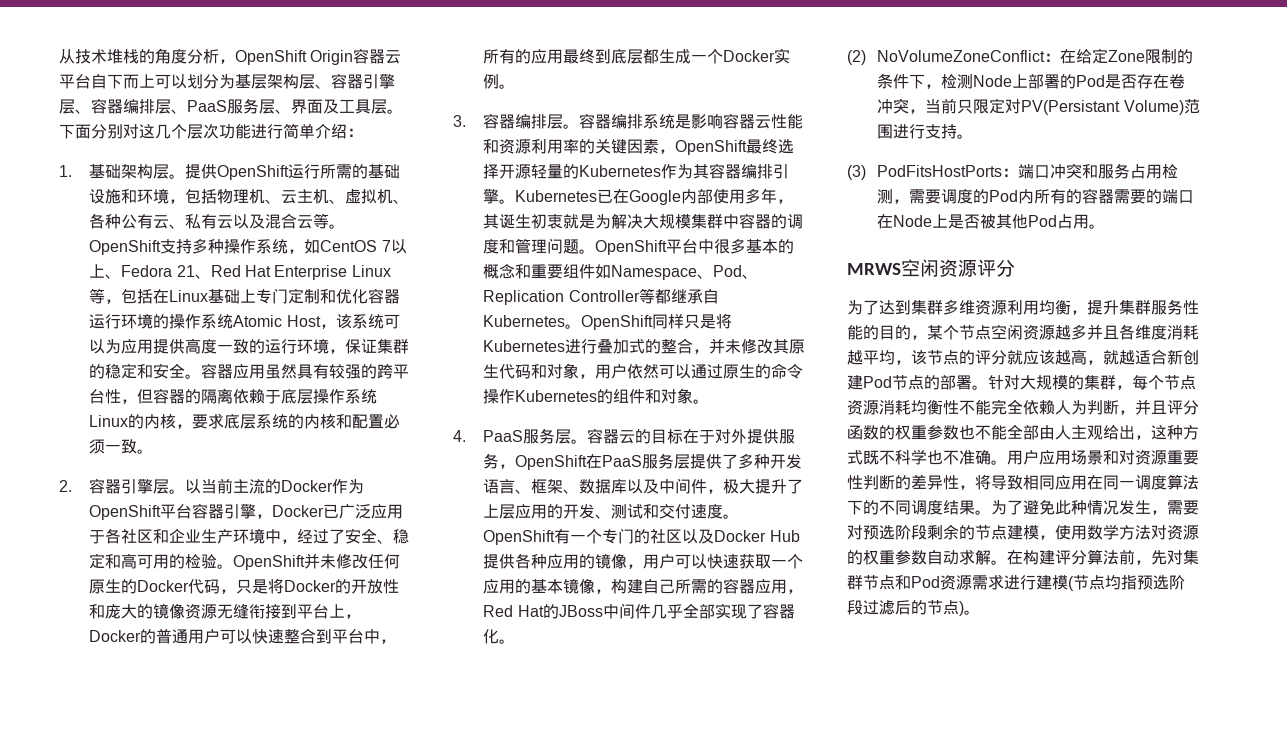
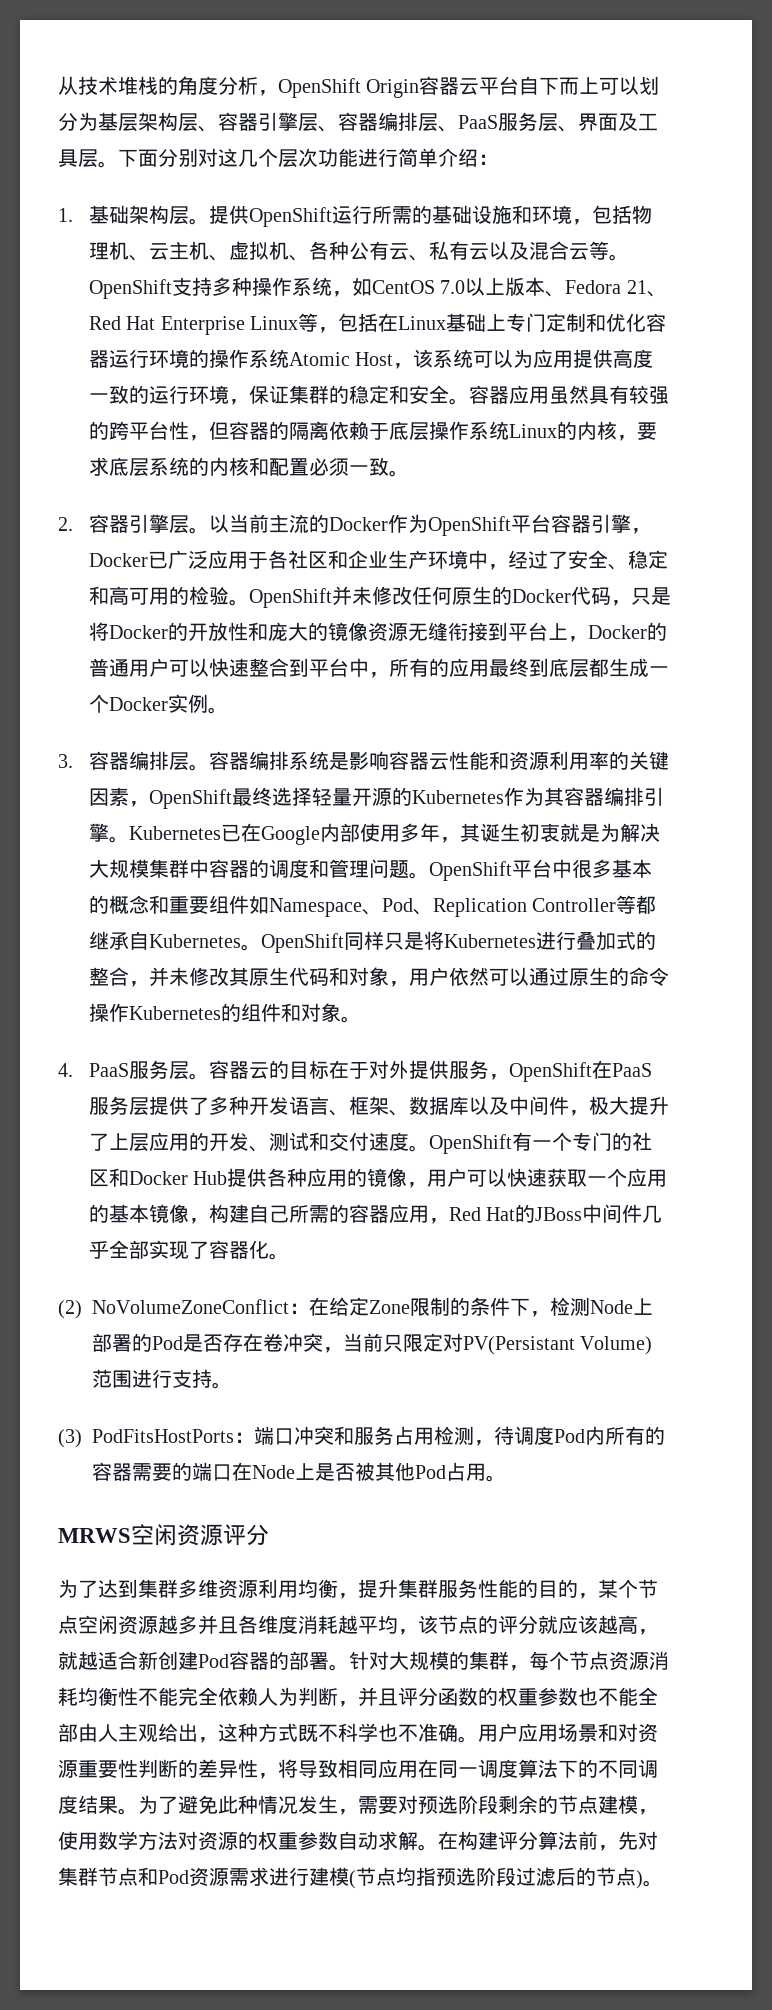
- OpenShift支持多种操作系统，如CentOS 7以上、Fedora 21、Red Hat Enterprise Linux等，包括在Linux基础上专门定制和优化容器运行环境的操作系统Atomic Host，该系统可以为应用提供高度一致的运行环境，保证集群的稳定和安全。
+ OpenShift支持多种操作系统，如CentOS 7.0以上版本、Fedora 21、Red Hat Enterprise Linux等，包括在Linux基础上专门定制和优化容器运行环境的操作系统Atomic Host，该系统可以为应用提供高度一致的运行环境，保证集群的稳定和安全。
- 容器编排系统是影响容器云性能和资源利用率的关键因素，OpenShift最终选择开源轻量的Kubernetes作为其容器编排引擎。
+ 容器编排系统是影响容器云性能和资源利用率的关键因素，OpenShift最终选择轻量开源的Kubernetes作为其容器编排引擎。
- OpenShift有一个专门的社区以及Docker Hub提供各种应用的镜像，用户可以快速获取一个应用的基本镜像，构建自己所需的容器应用，Red Hat的JBoss中间件几乎全部实现了容器化。
+ OpenShift有一个专门的社区和Docker Hub提供各种应用的镜像，用户可以快速获取一个应用的基本镜像，构建自己所需的容器应用，Red Hat的JBoss中间件几乎全部实现了容器化。
- (3) PodFitsHostPorts：端口冲突和服务占用检测，需要调度的Pod内所有的容器需要的端口在Node上是否被其他Pod占用。
+ (3) PodFitsHostPorts：端口冲突和服务占用检测，待调度Pod内所有的容器需要的端口在Node上是否被其他Pod占用。
- 为了达到集群多维资源利用均衡，提升集群服务性能的目的，某个节点空闲资源越多并且各维度消耗越平均，该节点的评分就应该越高，就越适合新创建Pod节点的部署。
+ 为了达到集群多维资源利用均衡，提升集群服务性能的目的，某个节点空闲资源越多并且各维度消耗越平均，该节点的评分就应该越高，就越适合新创建Pod容器的部署。

